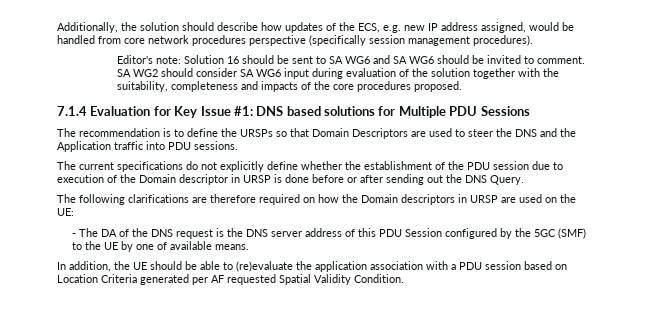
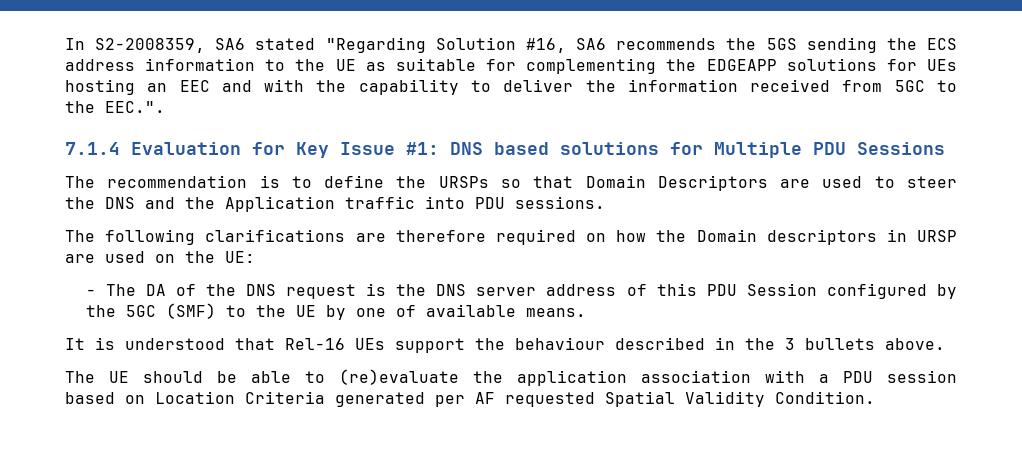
- Additionally, the solution should describe how updates of the ECS, e.g. new IP address assigned, would be handled from core network procedures perspective (specifically session management procedures).
- Editor's note: Solution 16 should be sent to SA WG6 and SA WG6 should be invited to comment. SA WG2 should consider SA WG6 input during evaluation of the solution together with the suitability, completeness and impacts of the core procedures proposed.
+ In S2-2008359, SA6 stated "Regarding Solution #16, SA6 recommends the 5GS sending the ECS address information to the UE as suitable for complementing the EDGEAPP solutions for UEs hosting an EEC and with the capability to deliver the information received from 5GC to the EEC.".
- The current specifications do not explicitly define whether the establishment of the PDU session due to execution of the Domain descriptor in URSP is done before or after sending out the DNS Query.
- In addition, the UE should be able to (re)evaluate the application association with a PDU session based on Location Criteria generated per AF requested Spatial Validity Condition.
+ It is understood that Rel-16 UEs support the behaviour described in the 3 bullets above.
+ The UE should be able to (re)evaluate the application association with a PDU session based on Location Criteria generated per AF requested Spatial Validity Condition.

